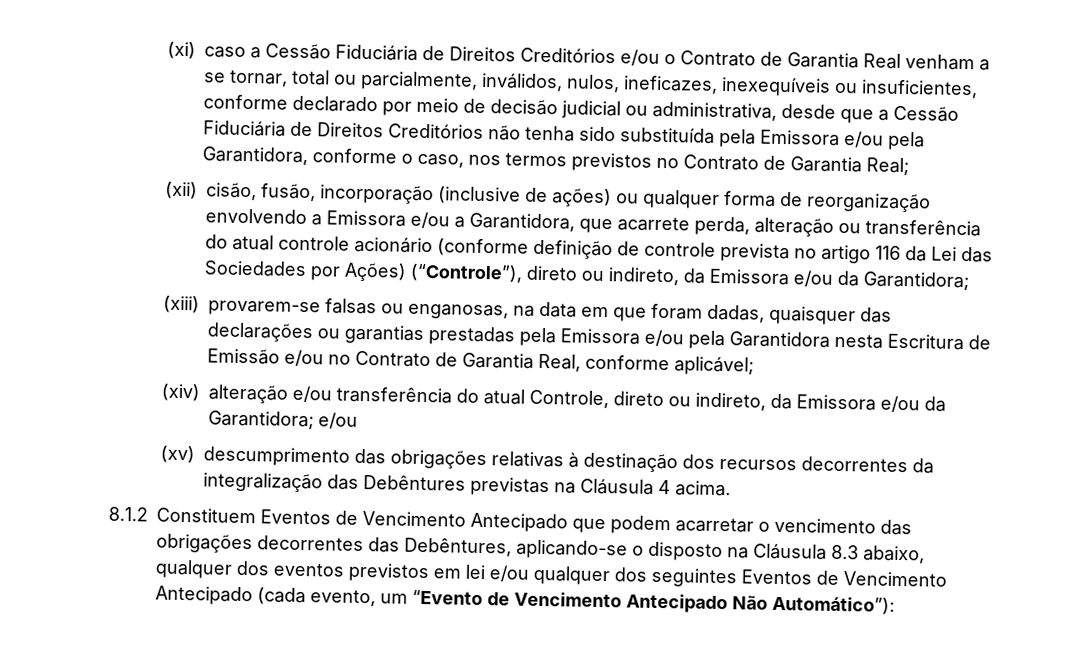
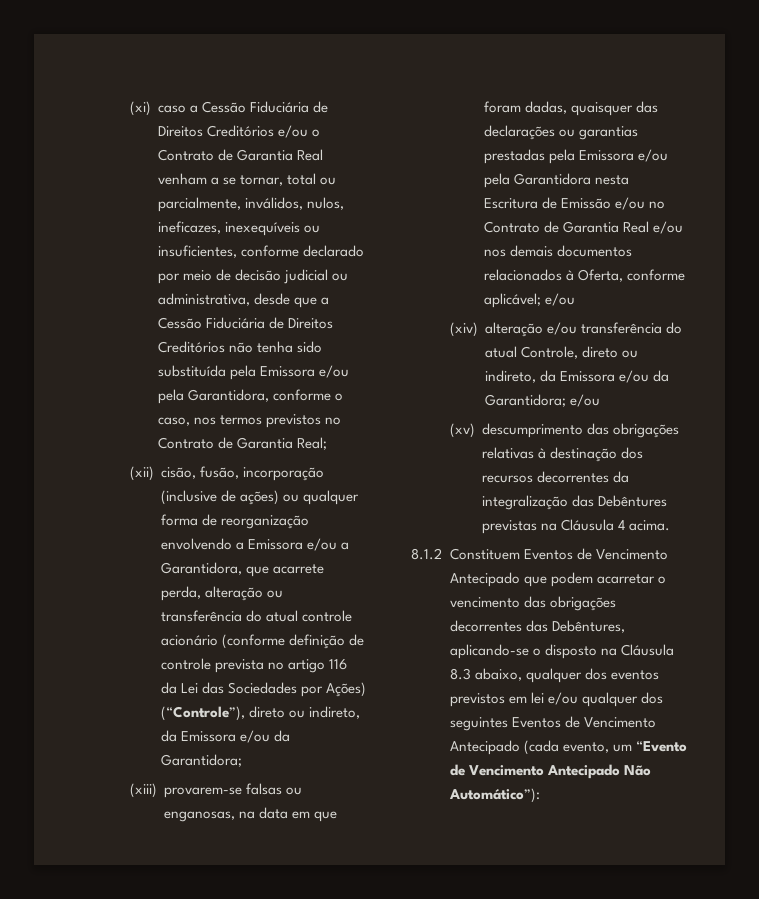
- (xiii) provarem-se falsas ou enganosas, na data em que foram dadas, quaisquer das declarações ou garantias prestadas pela Emissora e/ou pela Garantidora nesta Escritura de Emissão e/ou no Contrato de Garantia Real, conforme aplicável;
+ (xiii) provarem-se falsas ou enganosas, na data em que foram dadas, quaisquer das declarações ou garantias prestadas pela Emissora e/ou pela Garantidora nesta Escritura de Emissão e/ou no Contrato de Garantia Real e/ou nos demais documentos relacionados à Oferta, conforme aplicável; e/ou

